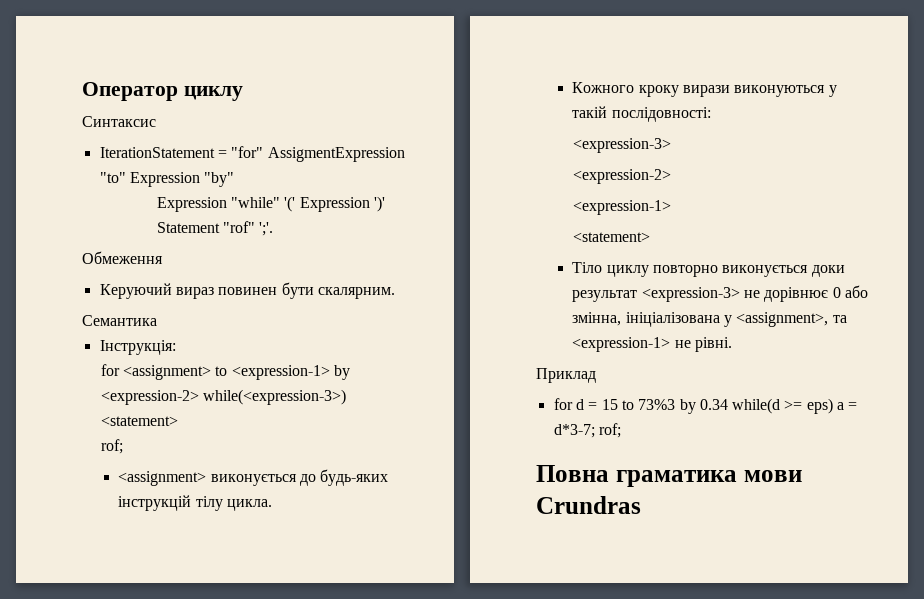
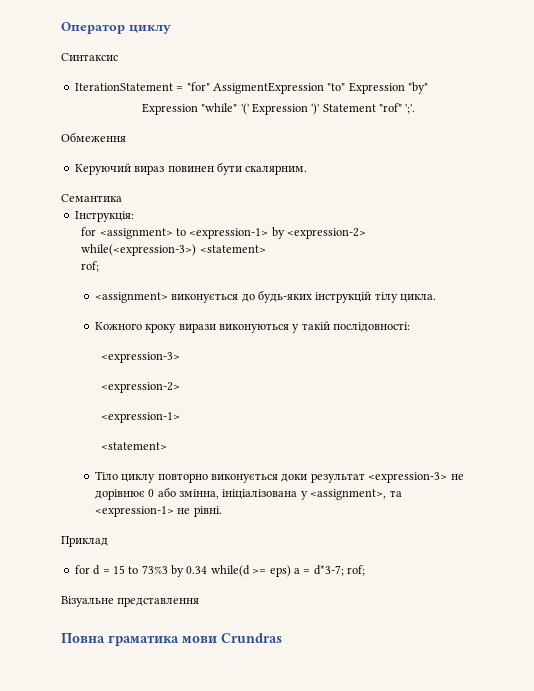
+ Візуальне представлення

